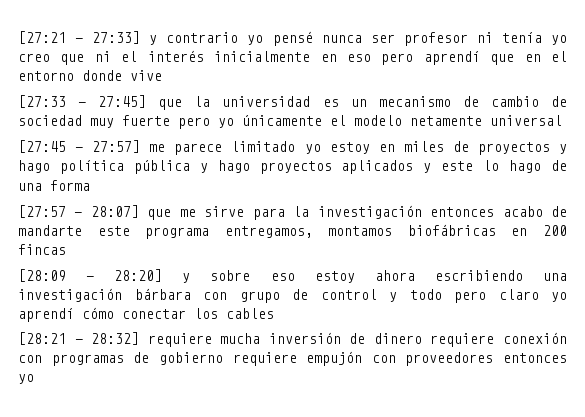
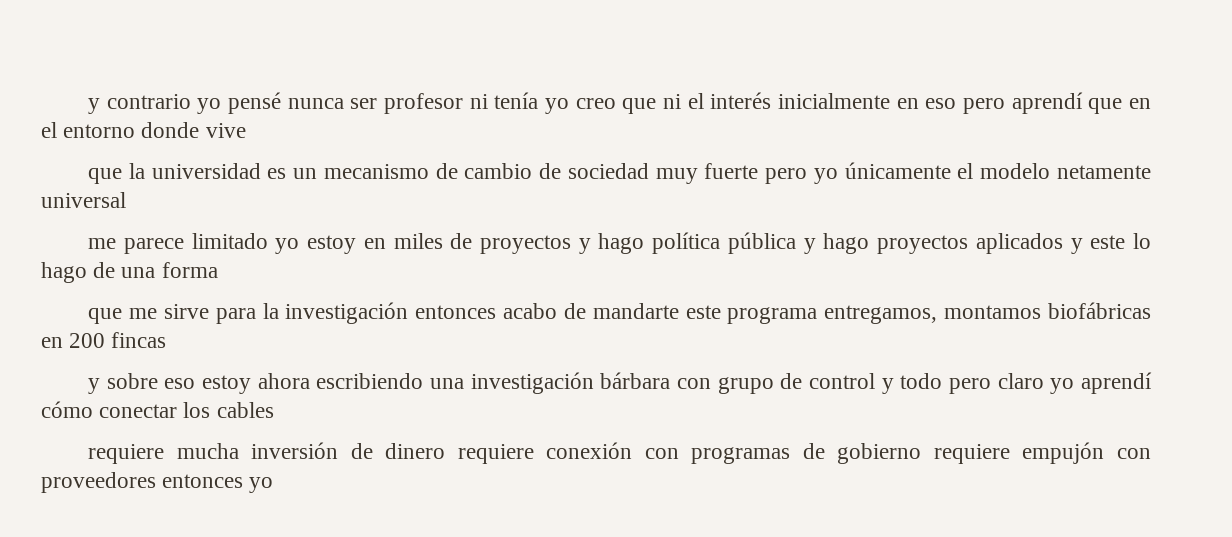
- [27:21 - 27:33] y contrario yo pensé nunca ser profesor ni tenía yo creo que ni el interés inicialmente en eso pero aprendí que en el entorno donde vive
+ y contrario yo pensé nunca ser profesor ni tenía yo creo que ni el interés inicialmente en eso pero aprendí que en el entorno donde vive
- [27:33 - 27:45] que la universidad es un mecanismo de cambio de sociedad muy fuerte pero yo únicamente el modelo netamente universal
+ que la universidad es un mecanismo de cambio de sociedad muy fuerte pero yo únicamente el modelo netamente universal
- [27:45 - 27:57] me parece limitado yo estoy en miles de proyectos y hago política pública y hago proyectos aplicados y este lo hago de una forma
+ me parece limitado yo estoy en miles de proyectos y hago política pública y hago proyectos aplicados y este lo hago de una forma
- [27:57 - 28:07] que me sirve para la investigación entonces acabo de mandarte este programa entregamos, montamos biofábricas en 200 fincas
+ que me sirve para la investigación entonces acabo de mandarte este programa entregamos, montamos biofábricas en 200 fincas
- [28:09 - 28:20] y sobre eso estoy ahora escribiendo una investigación bárbara con grupo de control y todo pero claro yo aprendí cómo conectar los cables
+ y sobre eso estoy ahora escribiendo una investigación bárbara con grupo de control y todo pero claro yo aprendí cómo conectar los cables
- [28:21 - 28:32] requiere mucha inversión de dinero requiere conexión con programas de gobierno requiere empujón con proveedores entonces yo
+ requiere mucha inversión de dinero requiere conexión con programas de gobierno requiere empujón con proveedores entonces yo

